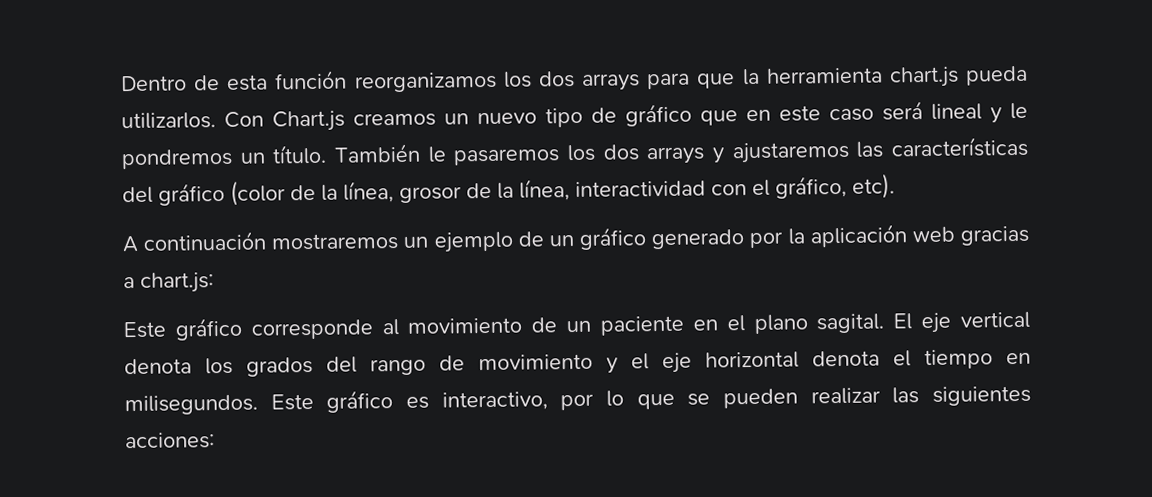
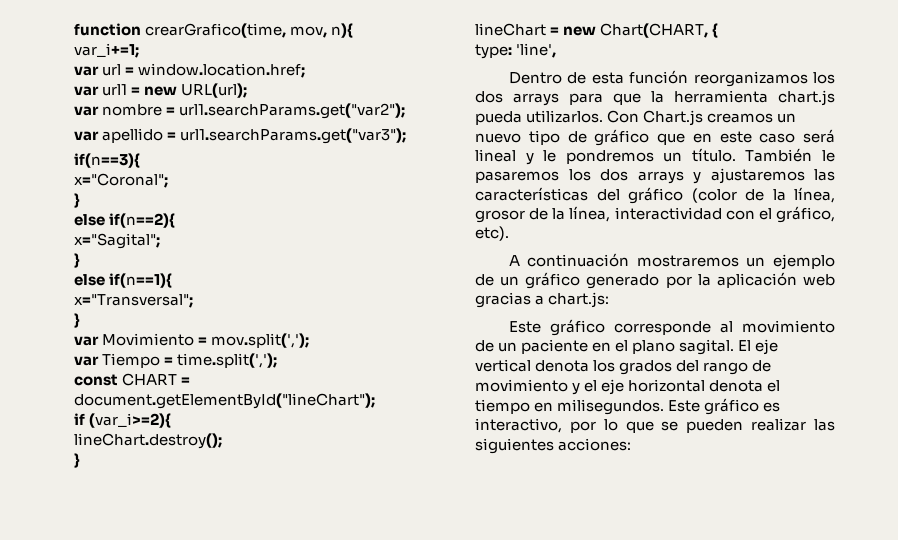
+ function crearGrafico(time, mov, n){
+ var_i+=1;
+ var url = window.location.href;
+ var url1 = new URL(url);
+ var nombre = url1.searchParams.get("var2");
+ var apellido = url1.searchParams.get("var3");
+ if(n==3){
+ x="Coronal";
+ }
+ else if(n==2){
+ x="Sagital";
+ }
+ else if(n==1){
+ x="Transversal";
+ }
+ var Movimiento = mov.split(',');
+ var Tiempo = time.split(',');
+ const CHART = document.getElementById("lineChart");
+ if (var_i>=2){
+ lineChart.destroy();
+ }
+ lineChart = new Chart(CHART, {
+ type: 'line',

